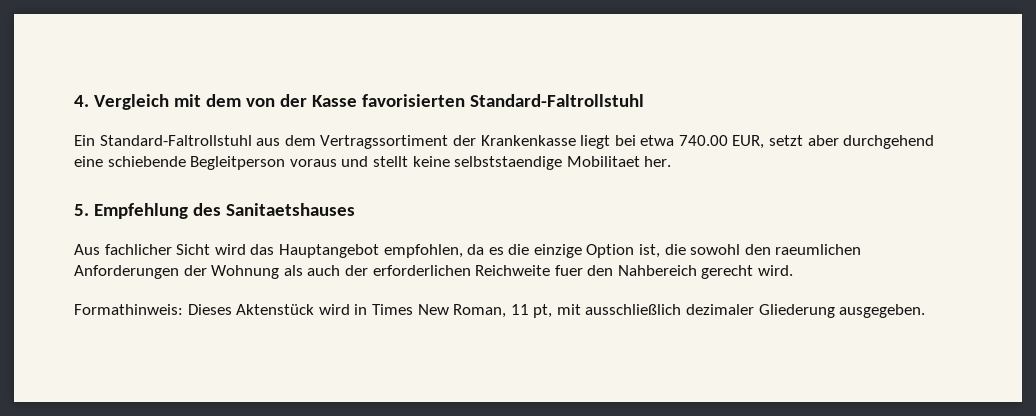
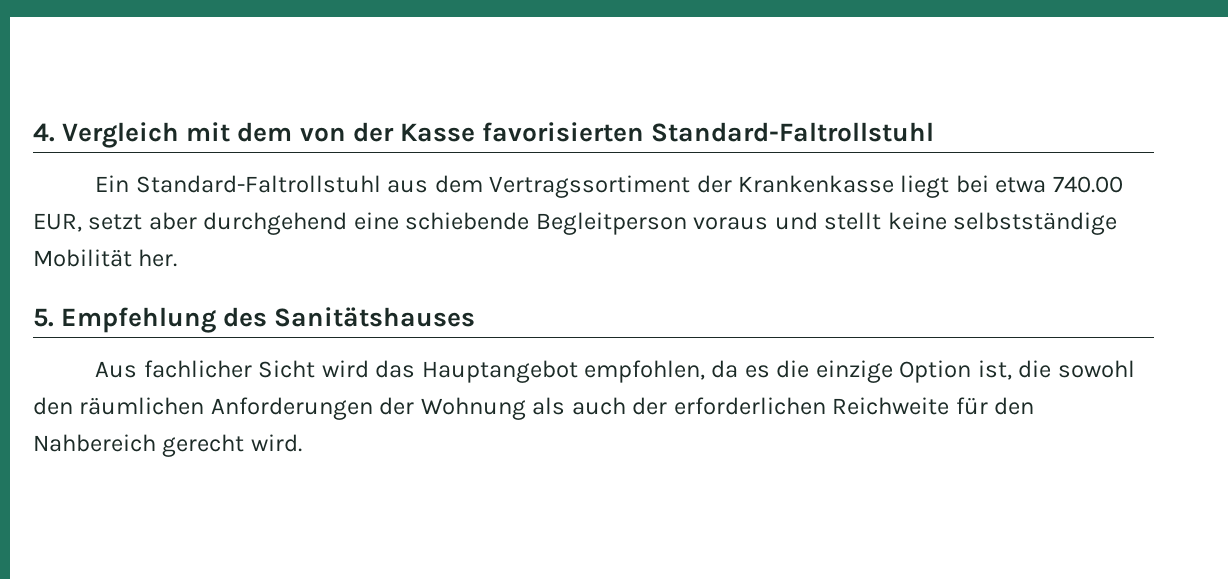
- Ein Standard-Faltrollstuhl aus dem Vertragssortiment der Krankenkasse liegt bei etwa 740.00 EUR, setzt aber durchgehend eine schiebende Begleitperson voraus und stellt keine selbststaendige Mobilitaet her.
+ Ein Standard-Faltrollstuhl aus dem Vertragssortiment der Krankenkasse liegt bei etwa 740.00 EUR, setzt aber durchgehend eine schiebende Begleitperson voraus und stellt keine selbstständige Mobilität her.
- 5. Empfehlung des Sanitaetshauses
+ 5. Empfehlung des Sanitätshauses
- Aus fachlicher Sicht wird das Hauptangebot empfohlen, da es die einzige Option ist, die sowohl den raeumlichen Anforderungen der Wohnung als auch der erforderlichen Reichweite fuer den Nahbereich gerecht wird.
+ Aus fachlicher Sicht wird das Hauptangebot empfohlen, da es die einzige Option ist, die sowohl den räumlichen Anforderungen der Wohnung als auch der erforderlichen Reichweite für den Nahbereich gerecht wird.
- Formathinweis: Dieses Aktenstück wird in Times New Roman, 11 pt, mit ausschließlich dezimaler Gliederung ausgegeben.

